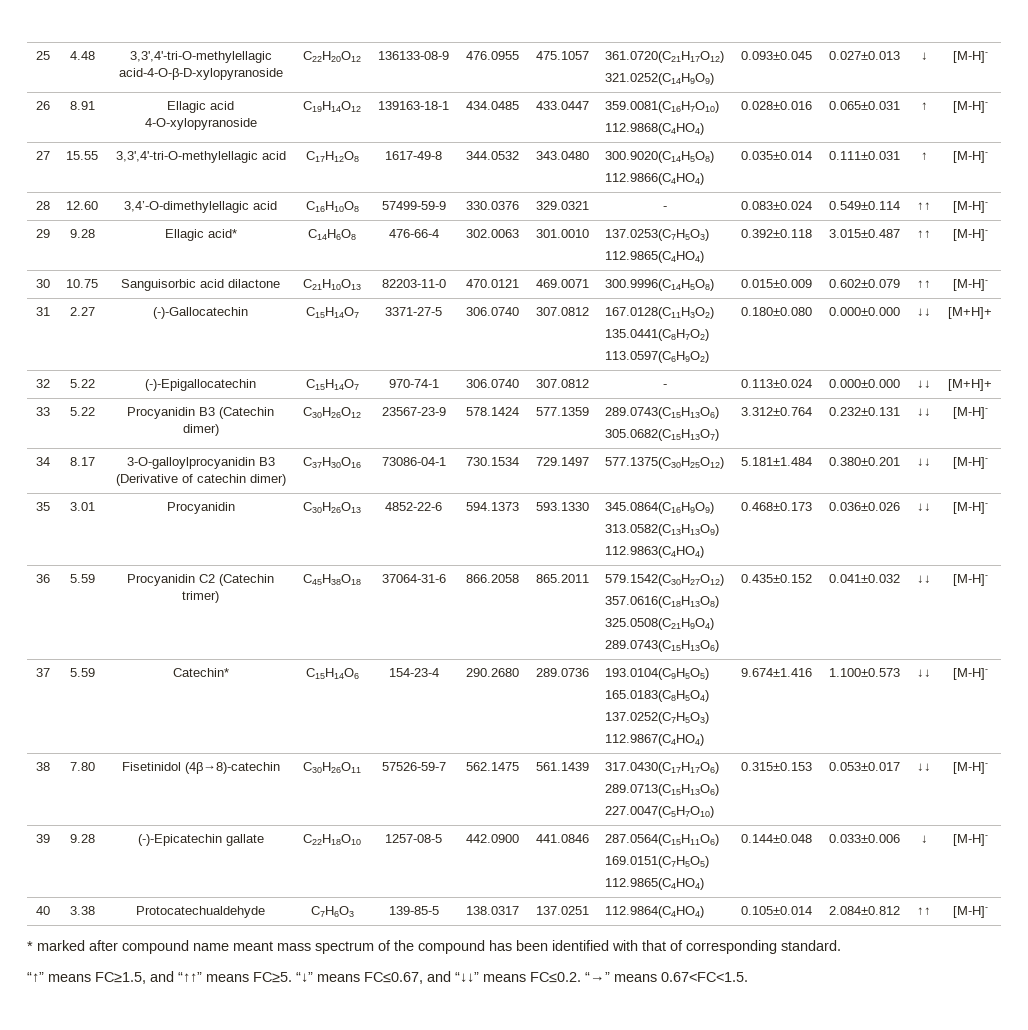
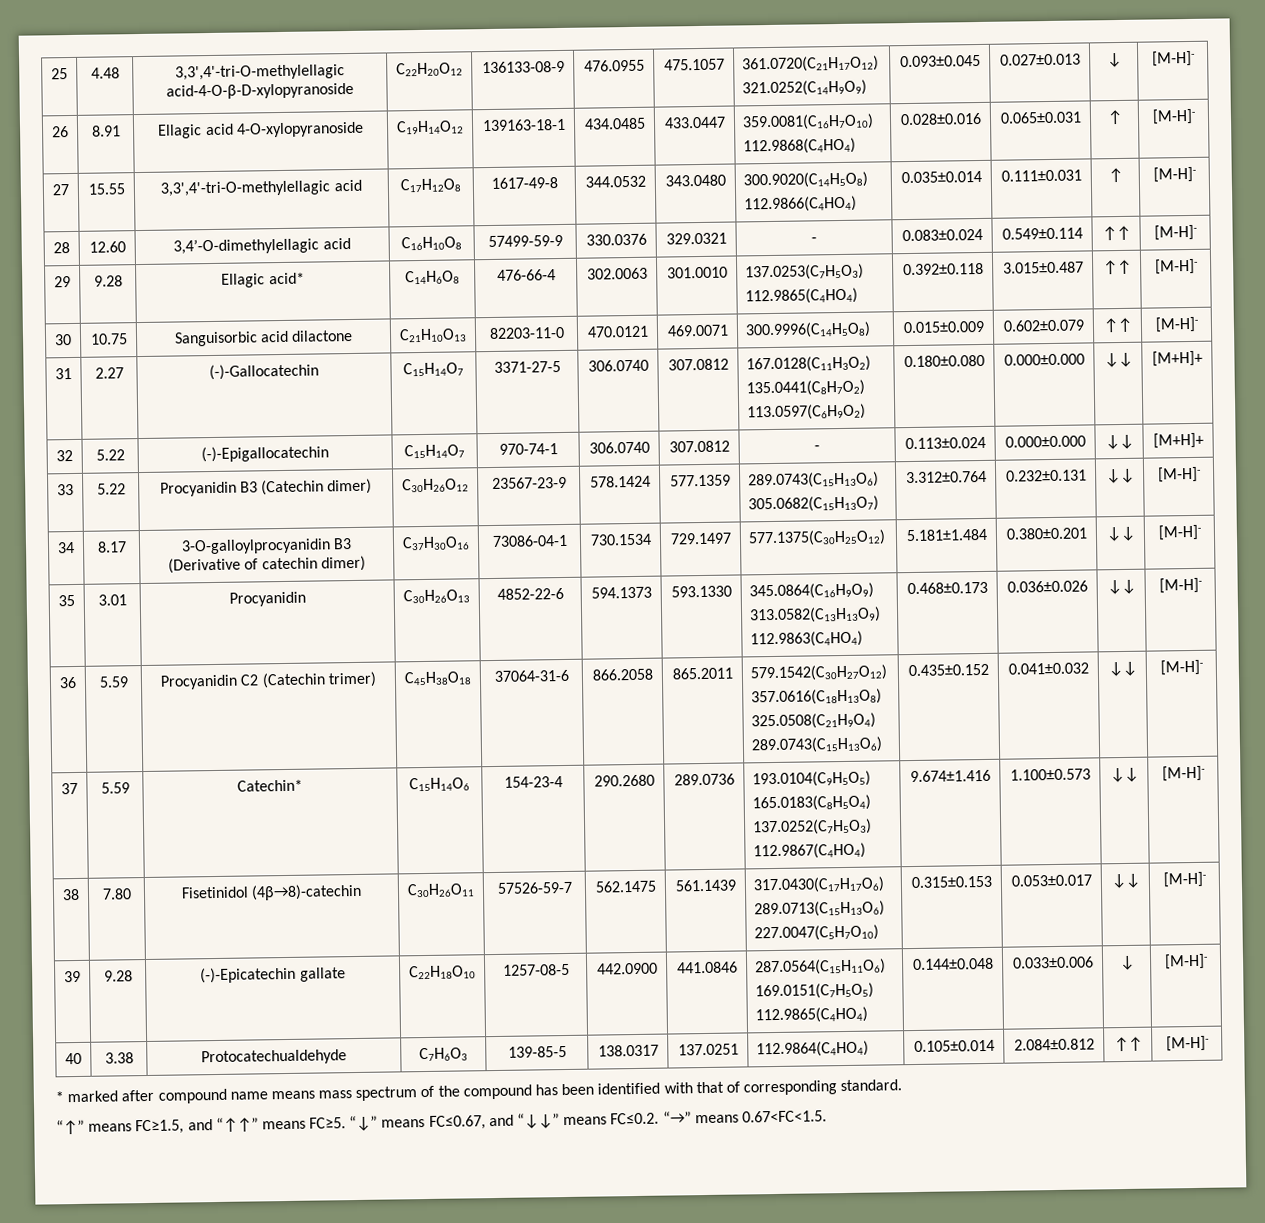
- * marked after compound name meant mass spectrum of the compound has been identified with that of corresponding standard.
+ * marked after compound name means mass spectrum of the compound has been identified with that of corresponding standard.

